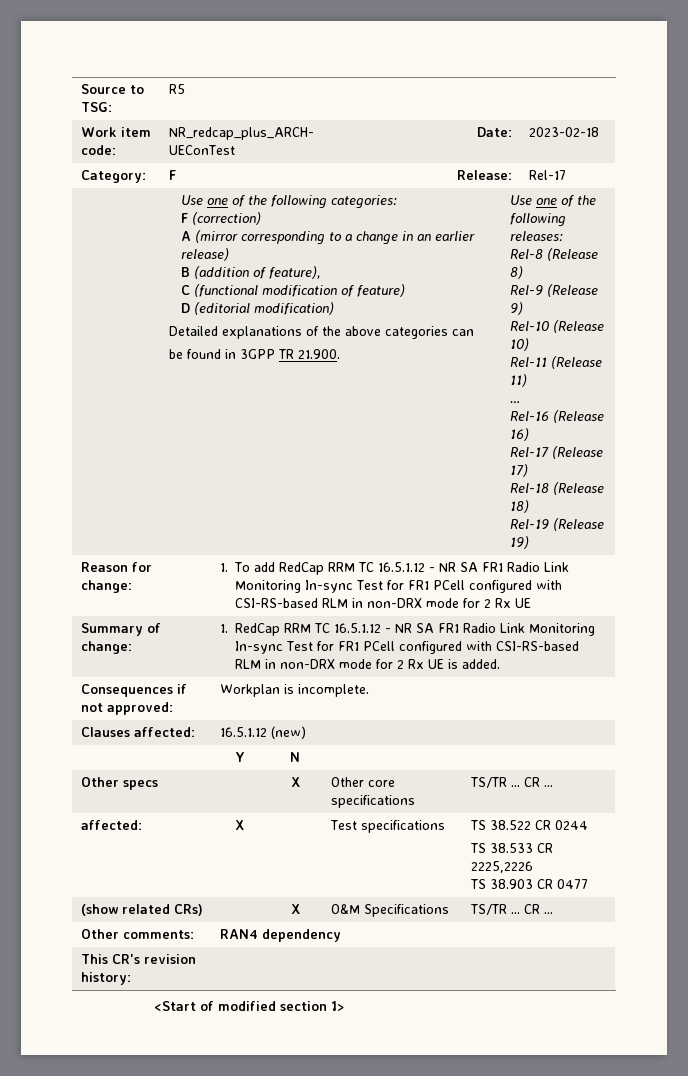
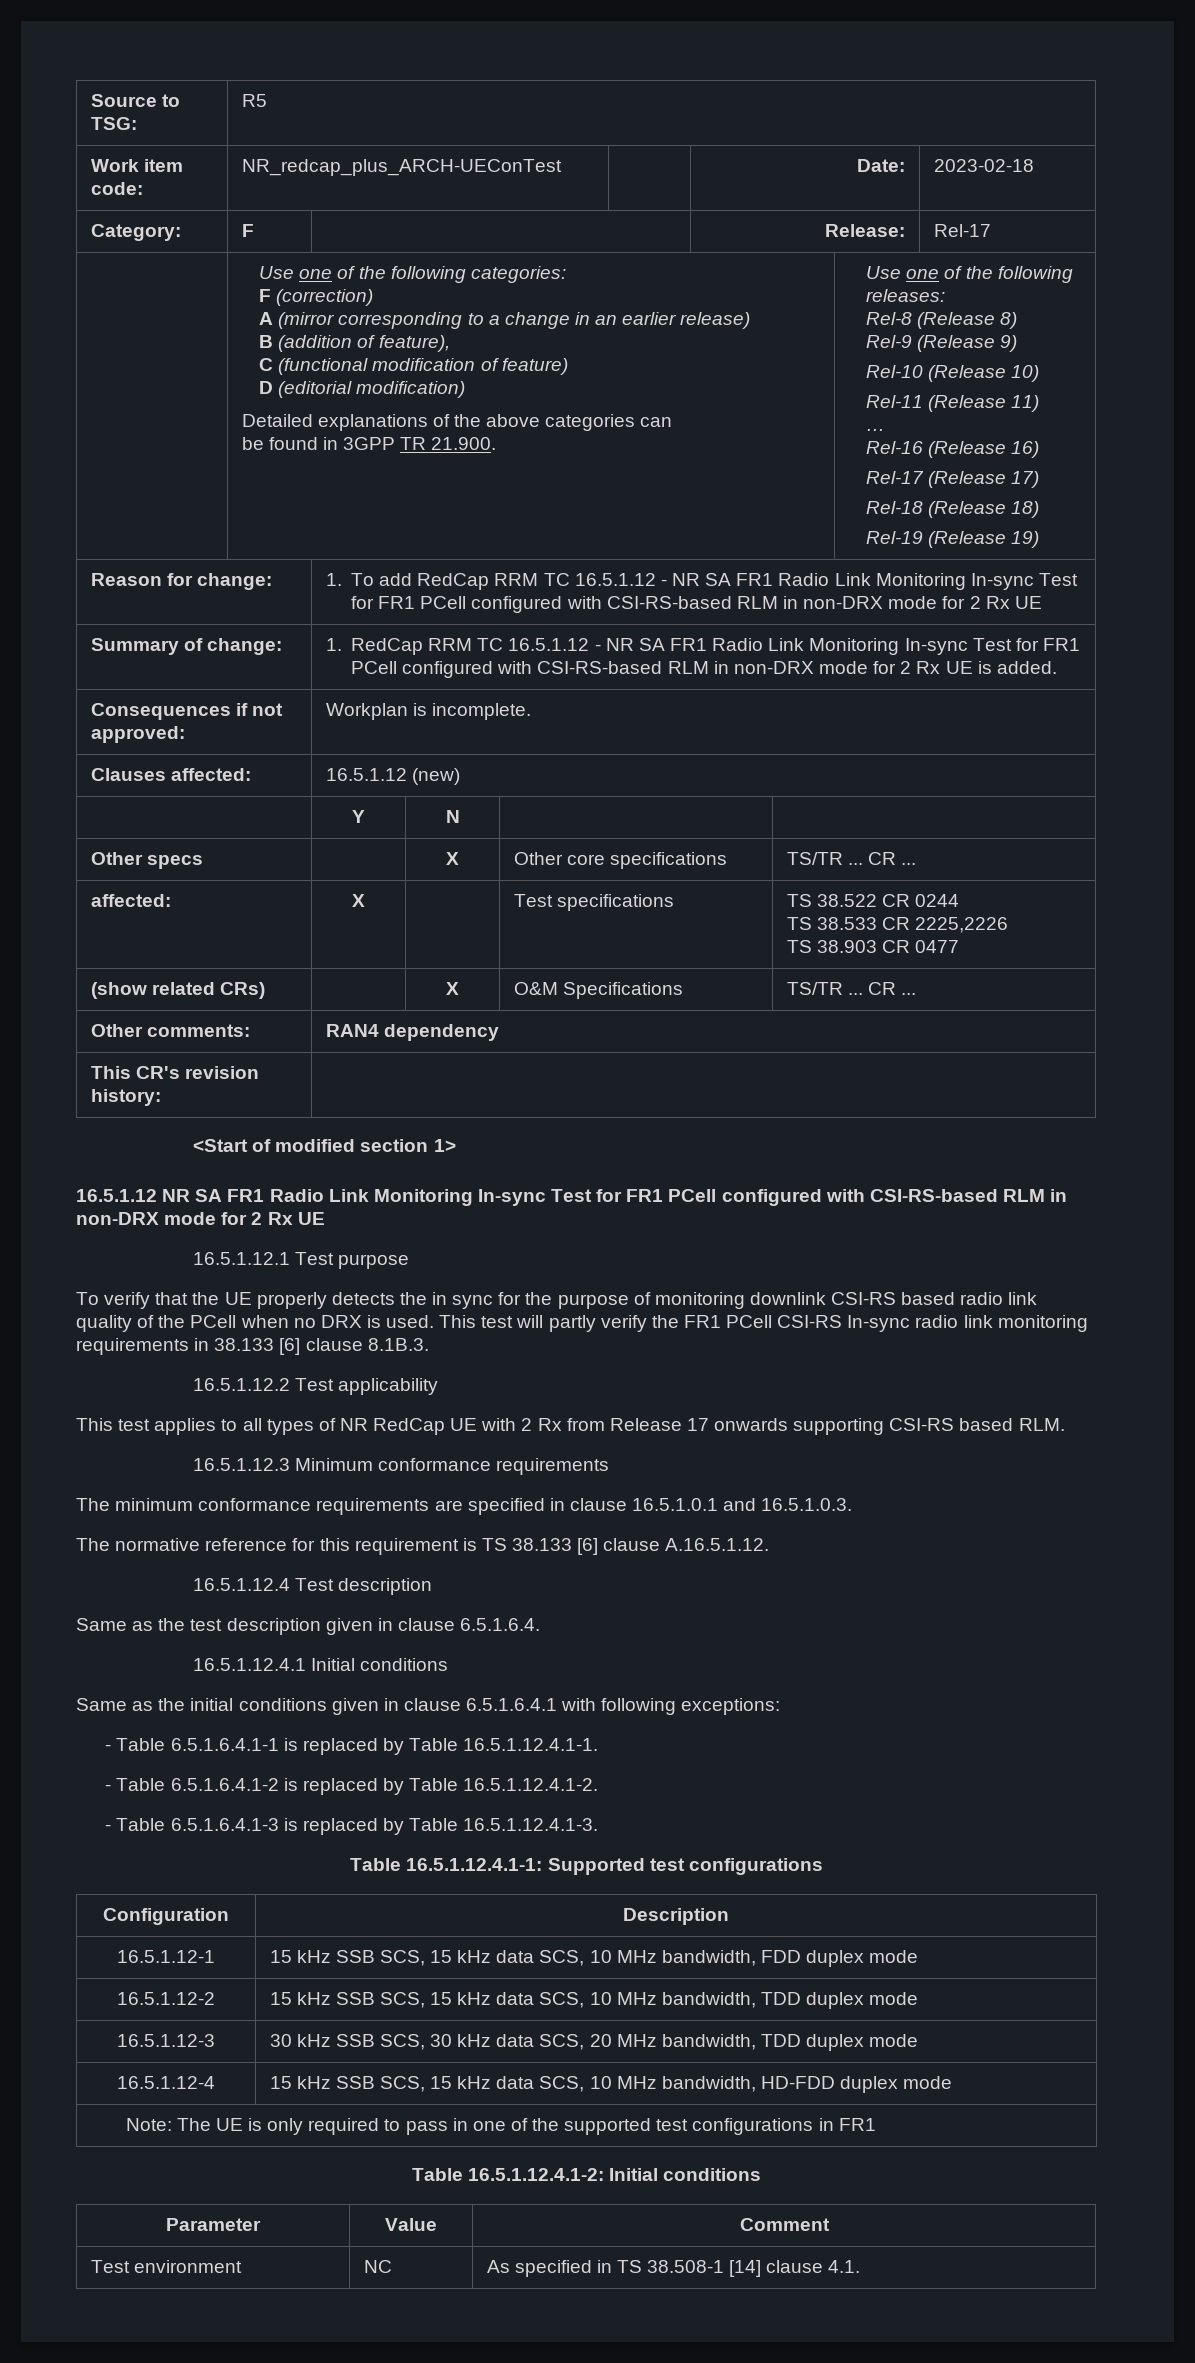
+ 16.5.1.12 NR SA FR1 Radio Link Monitoring In-sync Test for FR1 PCell configured with CSI-RS-based RLM in non-DRX mode for 2 Rx UE
+ 16.5.1.12.1 Test purpose
+ To verify that the UE properly detects the in sync for the purpose of monitoring downlink CSI-RS based radio link quality of the PCell when no DRX is used. This test will partly verify the FR1 PCell CSI-RS In-sync radio link monitoring requirements in 38.133 [6] clause 8.1B.3.
+ 16.5.1.12.2 Test applicability
+ This test applies to all types of NR RedCap UE with 2 Rx from Release 17 onwards supporting CSI-RS based RLM.
+ 16.5.1.12.3 Minimum conformance requirements
+ The minimum conformance requirements are specified in clause 16.5.1.0.1 and 16.5.1.0.3.
+ The normative reference for this requirement is TS 38.133 [6] clause A.16.5.1.12.
+ 16.5.1.12.4 Test description
+ Same as the test description given in clause 6.5.1.6.4.
+ 16.5.1.12.4.1 Initial conditions
+ Same as the initial conditions given in clause 6.5.1.6.4.1 with following exceptions:
+ - Table 6.5.1.6.4.1-1 is replaced by Table 16.5.1.12.4.1-1.
+ - Table 6.5.1.6.4.1-2 is replaced by Table 16.5.1.12.4.1-2.
+ - Table 6.5.1.6.4.1-3 is replaced by Table 16.5.1.12.4.1-3.
+ Table 16.5.1.12.4.1-1: Supported test configurations
+ Configuration | Description
+ 16.5.1.12-1 | 15 kHz SSB SCS, 15 kHz data SCS, 10 MHz bandwidth, FDD duplex mode
+ 16.5.1.12-2 | 15 kHz SSB SCS, 15 kHz data SCS, 10 MHz bandwidth, TDD duplex mode
+ 16.5.1.12-3 | 30 kHz SSB SCS, 30 kHz data SCS, 20 MHz bandwidth, TDD duplex mode
+ 16.5.1.12-4 | 15 kHz SSB SCS, 15 kHz data SCS, 10 MHz bandwidth, HD-FDD duplex mode
+ Note: The UE is only required to pass in one of the supported test configurations in FR1
+ Table 16.5.1.12.4.1-2: Initial conditions
+ Parameter | Value | Comment
+ Test environment | NC | As specified in TS 38.508-1 [14] clause 4.1.

